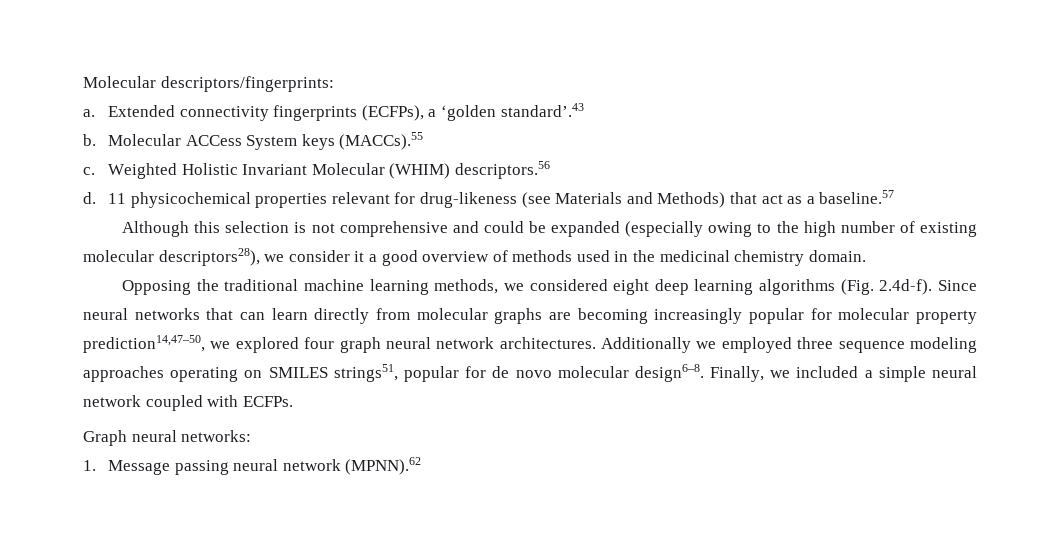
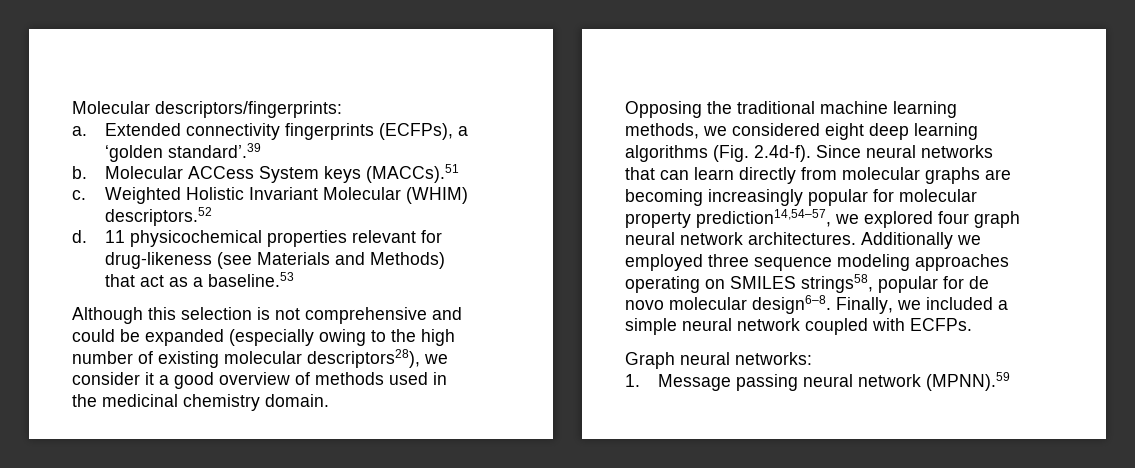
- Extended connectivity fingerprints (ECFPs), a ‘golden standard’.43
+ Extended connectivity fingerprints (ECFPs), a ‘golden standard’.39
- Molecular ACCess System keys (MACCs).55
+ Molecular ACCess System keys (MACCs).51
- Weighted Holistic Invariant Molecular (WHIM) descriptors.56
+ Weighted Holistic Invariant Molecular (WHIM) descriptors.52
- 11 physicochemical properties relevant for drug-likeness (see Materials and Methods) that act as a baseline.57
+ 11 physicochemical properties relevant for drug-likeness (see Materials and Methods) that act as a baseline.53
- Opposing the traditional machine learning methods, we considered eight deep learning algorithms (Fig. 2.4d-f). Since neural networks that can learn directly from molecular graphs are becoming increasingly popular for molecular property prediction14,47–50, we explored four graph neural network architectures.
+ Opposing the traditional machine learning methods, we considered eight deep learning algorithms (Fig. 2.4d-f). Since neural networks that can learn directly from molecular graphs are becoming increasingly popular for molecular property prediction14,54–57, we explored four graph neural network architectures.
- Additionally we employed three sequence modeling approaches operating on SMILES strings51, popular for de novo molecular design6–8.
+ Additionally we employed three sequence modeling approaches operating on SMILES strings58, popular for de novo molecular design6–8.
- 1. Message passing neural network (MPNN).62
+ 1. Message passing neural network (MPNN).59

